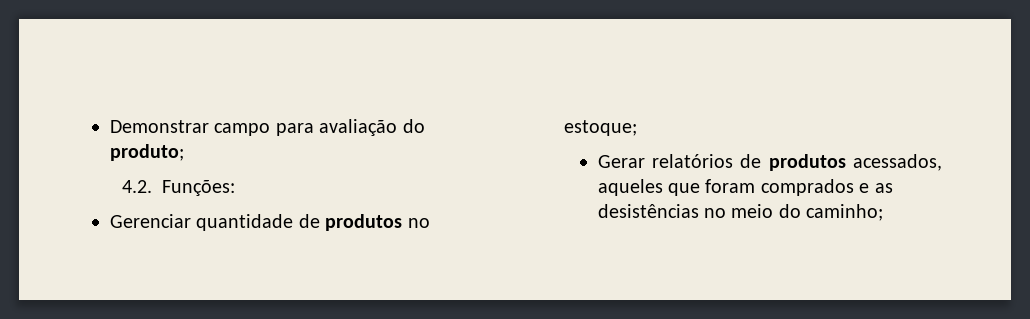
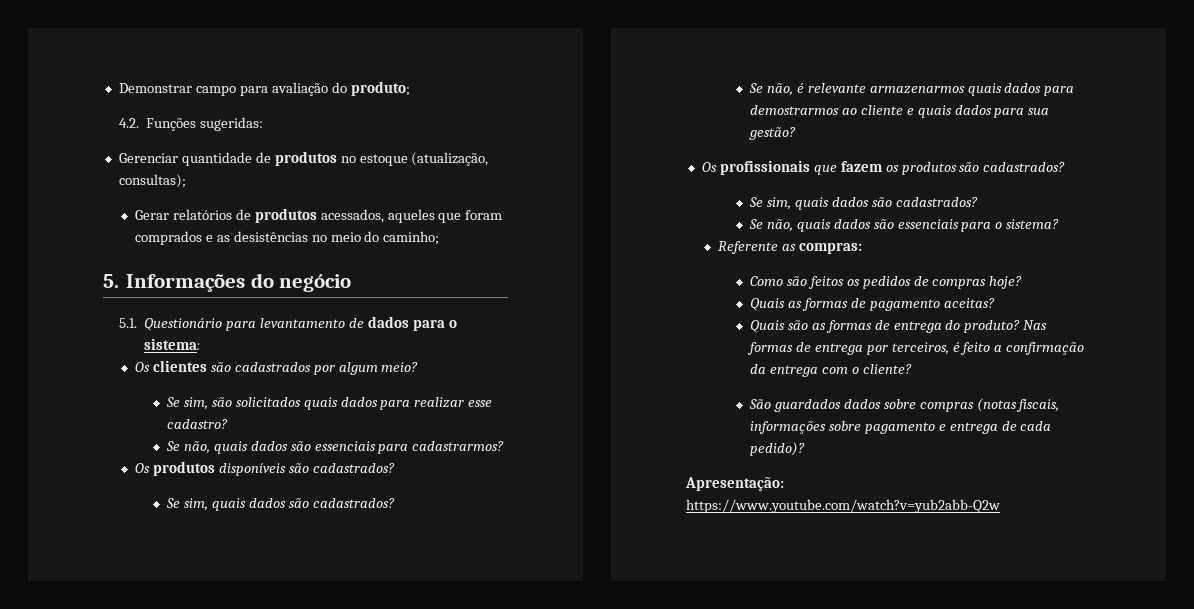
- 4.2. Funções:
+ 4.2. Funções sugeridas:
- Gerenciar quantidade de produtos no estoque;
+ Gerenciar quantidade de produtos no estoque (atualização, consultas);
+ 5. Informações do negócio
+ 5.1. Questionário para levantamento de dados para o sistema:
+ Os clientes são cadastrados por algum meio?
+ Se sim, são solicitados quais dados para realizar esse cadastro?
+ Se não, quais dados são essenciais para cadastrarmos?
+ Os produtos disponíveis são cadastrados?
+ Se sim, quais dados são cadastrados?
+ Se não, é relevante armazenarmos quais dados para demostrarmos ao cliente e quais dados para sua gestão?
+ Os profissionais que fazem os produtos são cadastrados?
+ Se sim, quais dados são cadastrados?
+ Se não, quais dados são essenciais para o sistema?
+ Referente as compras:
+ Como são feitos os pedidos de compras hoje?
+ Quais as formas de pagamento aceitas?
+ Quais são as formas de entrega do produto? Nas formas de entrega por terceiros, é feito a confirmação da entrega com o cliente?
+ São guardados dados sobre compras (notas fiscais, informações sobre pagamento e entrega de cada pedido)?
+ Apresentação: https://www.youtube.com/watch?v=yub2abb-Q2w

